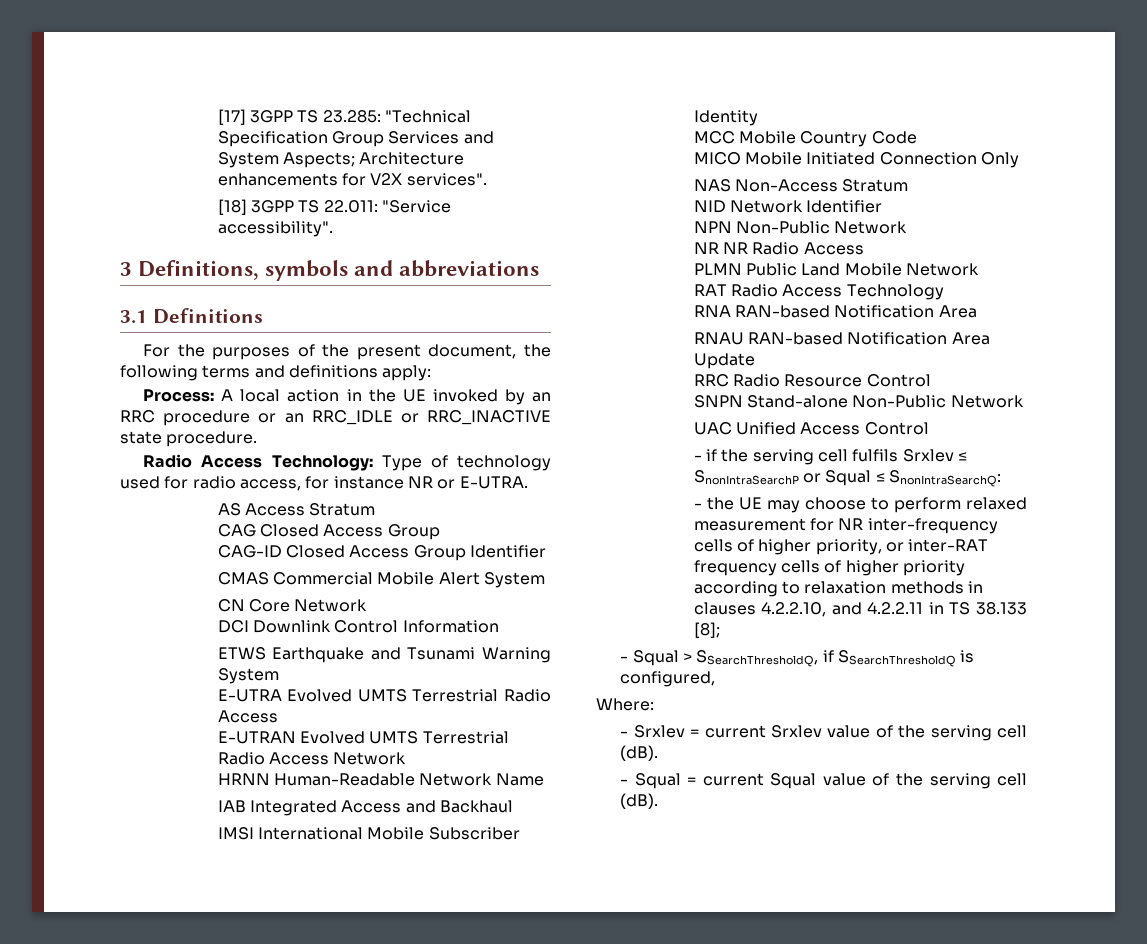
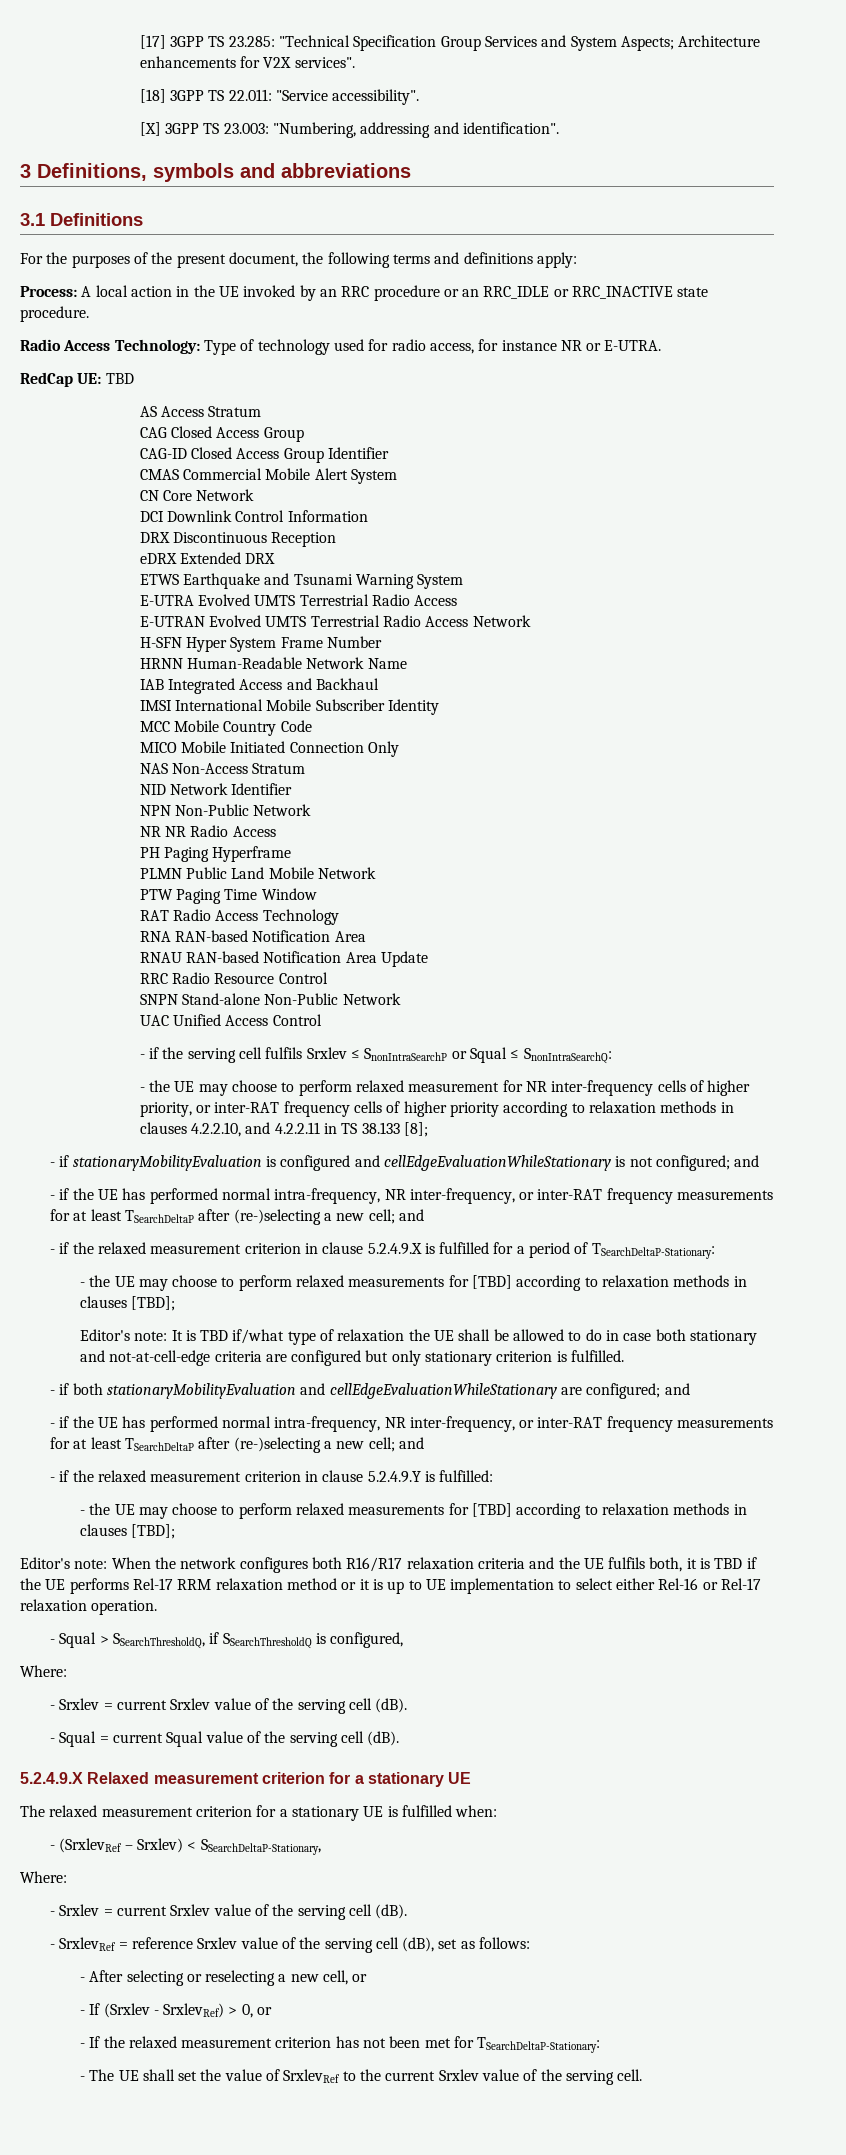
+ [X] 3GPP TS 23.003: "Numbering, addressing and identification".
+ RedCap UE: TBD
+ DRX Discontinuous Reception
+ eDRX Extended DRX
+ H-SFN Hyper System Frame Number
+ PH Paging Hyperframe
+ PTW Paging Time Window
+ - if stationaryMobilityEvaluation is configured and cellEdgeEvaluationWhileStationary is not configured; and
+ - if the UE has performed normal intra-frequency, NR inter-frequency, or inter-RAT frequency measurements for at least TSearchDeltaP after (re-)selecting a new cell; and
+ - if the relaxed measurement criterion in clause 5.2.4.9.X is fulfilled for a period of TSearchDeltaP-Stationary:
+ - the UE may choose to perform relaxed measurements for [TBD] according to relaxation methods in clauses [TBD];
+ Editor's note: It is TBD if/what type of relaxation the UE shall be allowed to do in case both stationary and not-at-cell-edge criteria are configured but only stationary criterion is fulfilled.
+ - if both stationaryMobilityEvaluation and cellEdgeEvaluationWhileStationary are configured; and
+ - if the UE has performed normal intra-frequency, NR inter-frequency, or inter-RAT frequency measurements for at least TSearchDeltaP after (re-)selecting a new cell; and
+ - if the relaxed measurement criterion in clause 5.2.4.9.Y is fulfilled:
+ - the UE may choose to perform relaxed measurements for [TBD] according to relaxation methods in clauses [TBD];
+ Editor's note: When the network configures both R16/R17 relaxation criteria and the UE fulfils both, it is TBD if the UE performs Rel-17 RRM relaxation method or it is up to UE implementation to select either Rel-16 or Rel-17 relaxation operation.
+ 5.2.4.9.X Relaxed measurement criterion for a stationary UE
+ The relaxed measurement criterion for a stationary UE is fulfilled when:
+ - (SrxlevRef – Srxlev) < SSearchDeltaP-Stationary,
+ Where:
+ - Srxlev = current Srxlev value of the serving cell (dB).
+ - SrxlevRef = reference Srxlev value of the serving cell (dB), set as follows:
+ - After selecting or reselecting a new cell, or
+ - If (Srxlev - SrxlevRef) > 0, or
+ - If the relaxed measurement criterion has not been met for TSearchDeltaP-Stationary:
+ - The UE shall set the value of SrxlevRef to the current Srxlev value of the serving cell.

